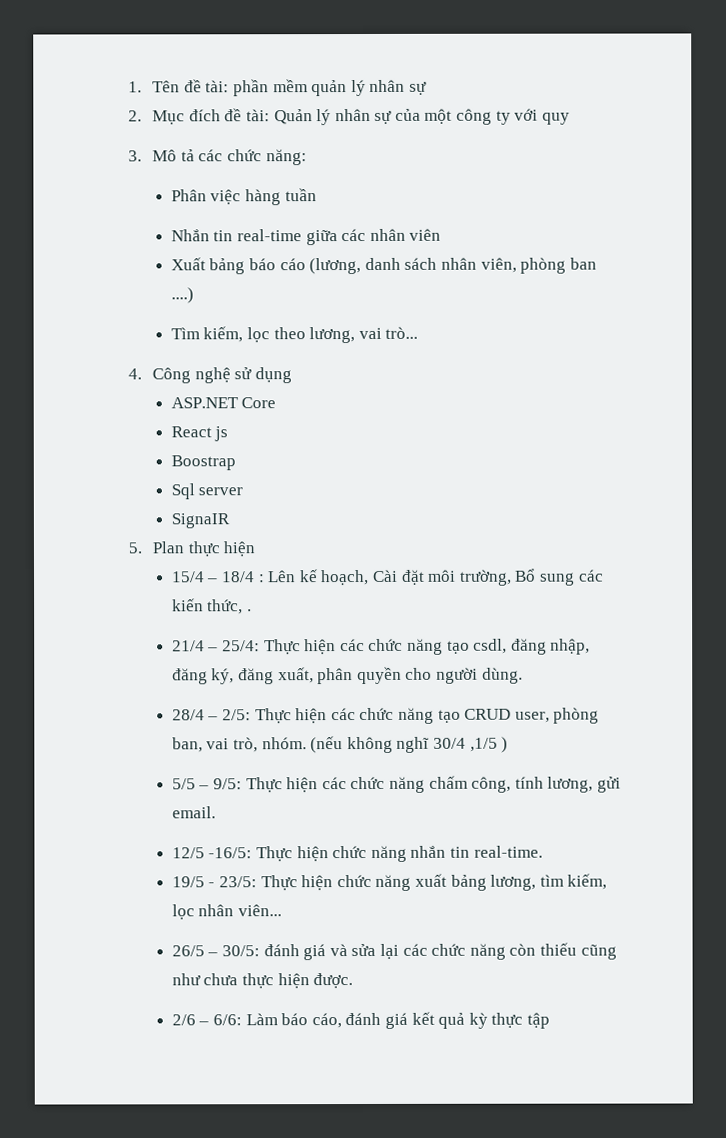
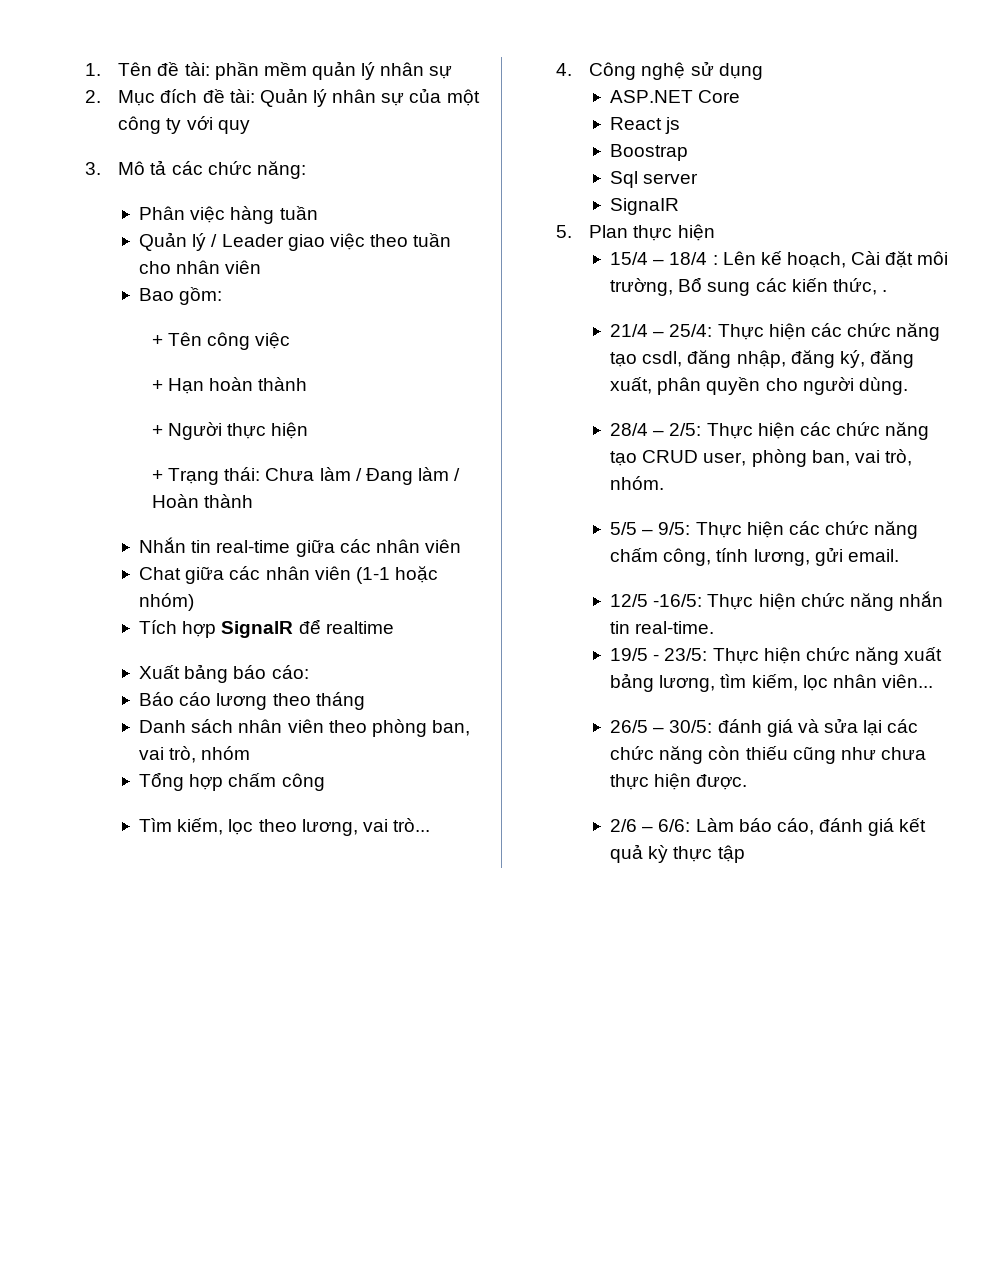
+ Quản lý / Leader giao việc theo tuần cho nhân viên
+ Bao gồm:
+ + Tên công việc
+ + Hạn hoàn thành
+ + Người thực hiện
+ + Trạng thái: Chưa làm / Đang làm / Hoàn thành
- Xuất bảng báo cáo (lương, danh sách nhân viên, phòng ban ....)
+ Chat giữa các nhân viên (1-1 hoặc nhóm)
+ Tích hợp SignalR để realtime
+ Xuất bảng báo cáo:
+ Báo cáo lương theo tháng
+ Danh sách nhân viên theo phòng ban, vai trò, nhóm
+ Tổng hợp chấm công
- (nếu không nghĩ 30/4 ,1/5 )

